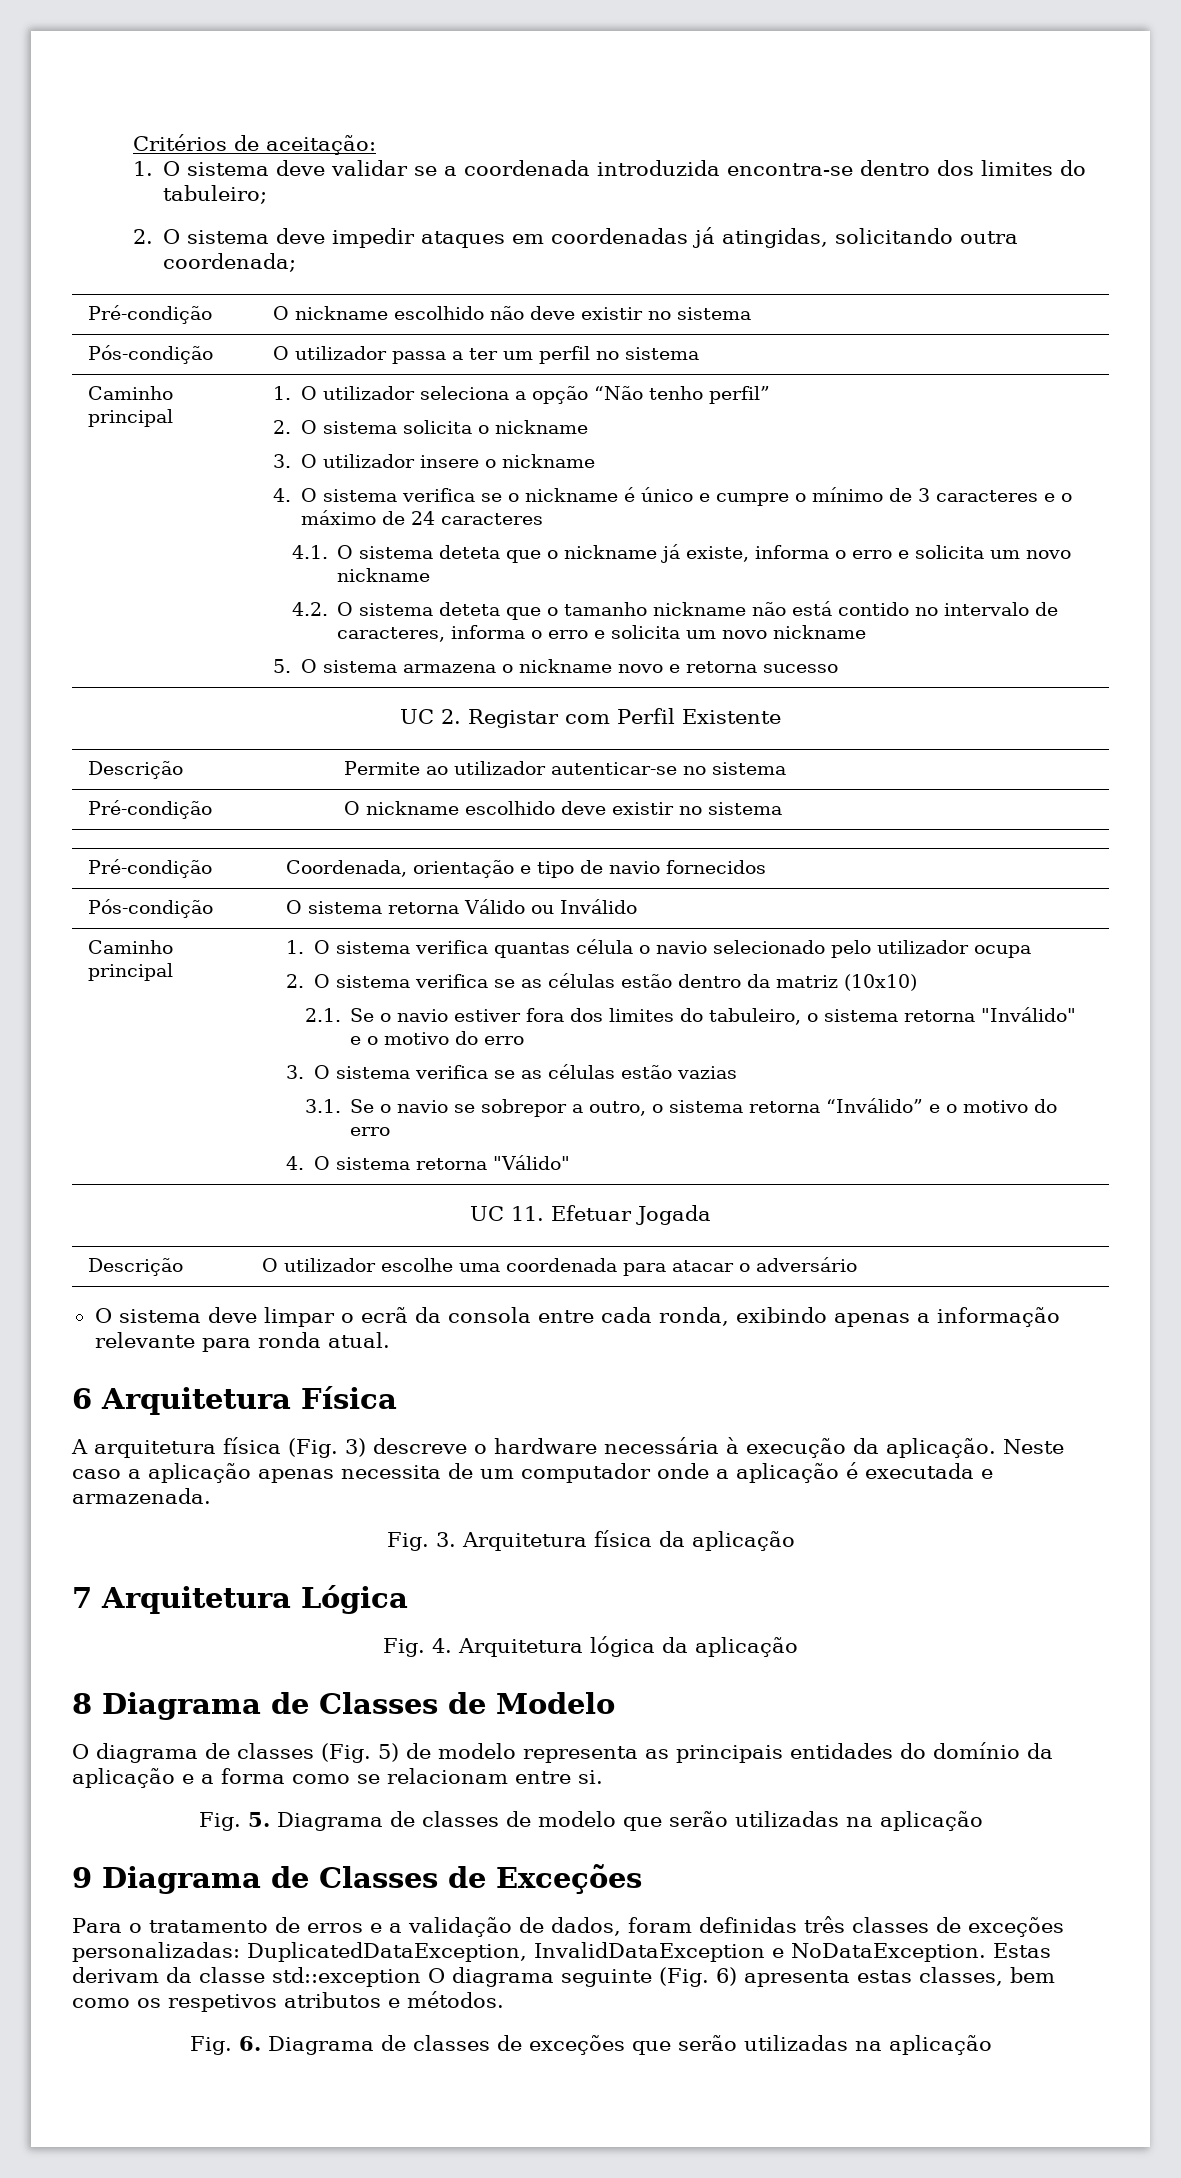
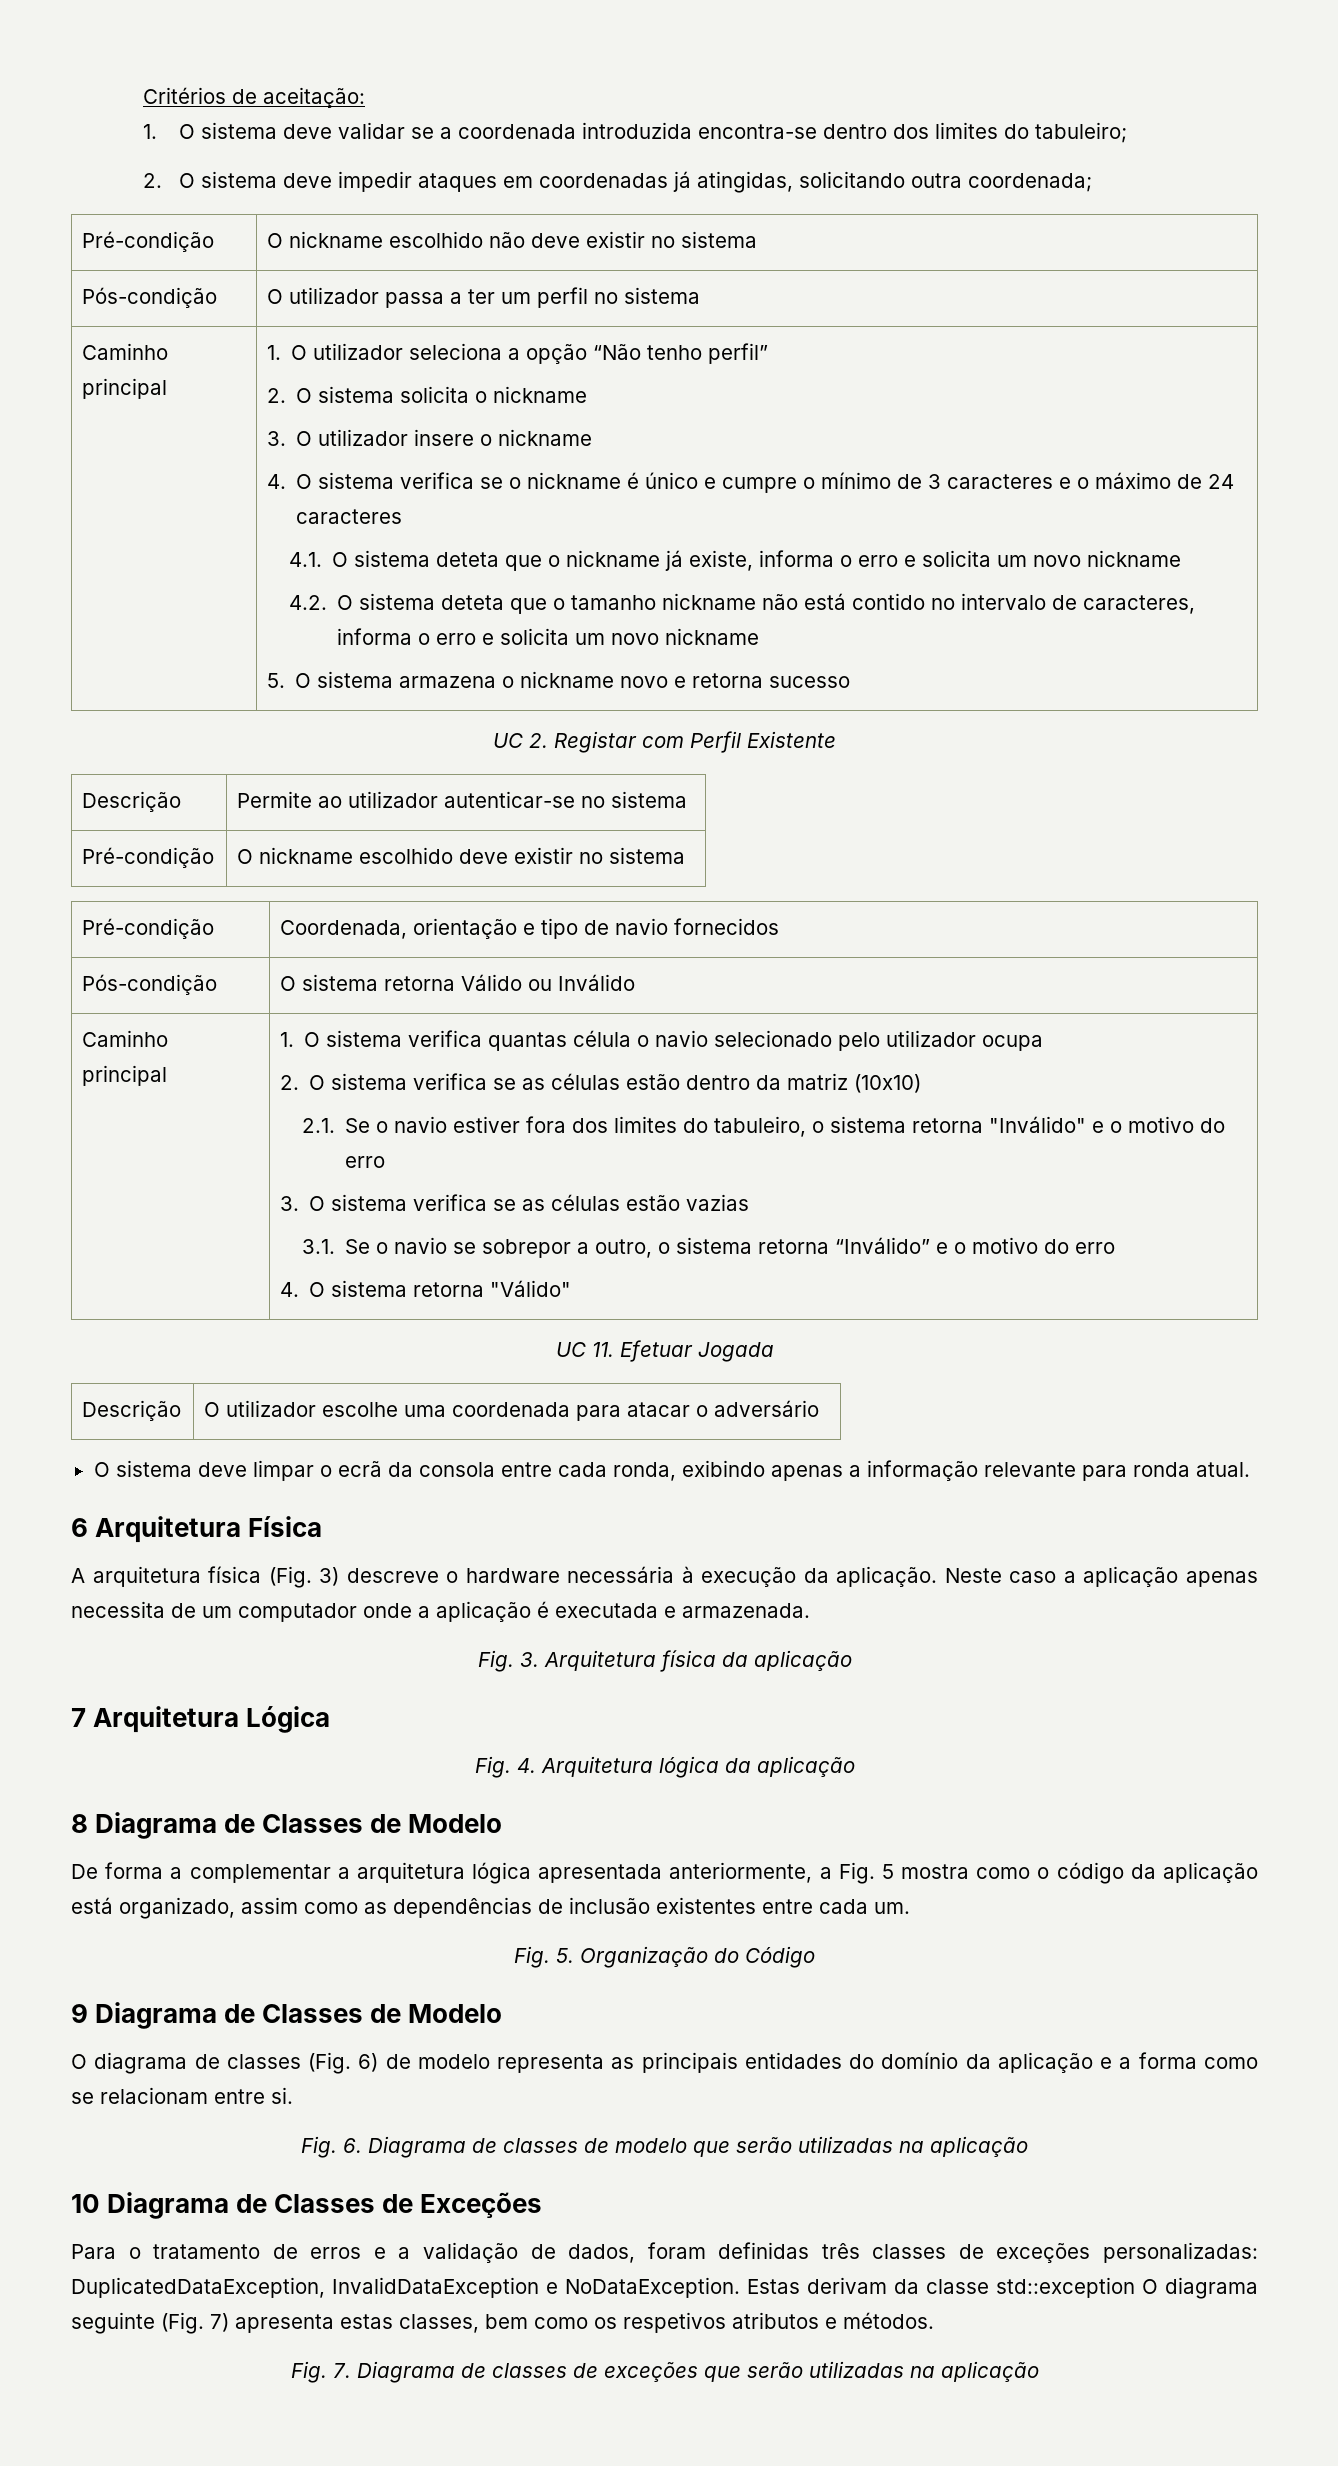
+ De forma a complementar a arquitetura lógica apresentada anteriormente, a Fig. 5 mostra como o código da aplicação está organizado, assim como as dependências de inclusão existentes entre cada um.
+ Fig. 5. Organização do Código
+ 9 Diagrama de Classes de Modelo
- O diagrama de classes (Fig. 5) de modelo representa as principais entidades do domínio da aplicação e a forma como se relacionam entre si.
+ O diagrama de classes (Fig. 6) de modelo representa as principais entidades do domínio da aplicação e a forma como se relacionam entre si.
- Fig. 5. Diagrama de classes de modelo que serão utilizadas na aplicação
+ Fig. 6. Diagrama de classes de modelo que serão utilizadas na aplicação
- 9 Diagrama de Classes de Exceções
+ 10 Diagrama de Classes de Exceções
- Estas derivam da classe std::exception O diagrama seguinte (Fig. 6) apresenta estas classes, bem como os respetivos atributos e métodos.
+ Estas derivam da classe std::exception O diagrama seguinte (Fig. 7) apresenta estas classes, bem como os respetivos atributos e métodos.
- Fig. 6. Diagrama de classes de exceções que serão utilizadas na aplicação
+ Fig. 7. Diagrama de classes de exceções que serão utilizadas na aplicação

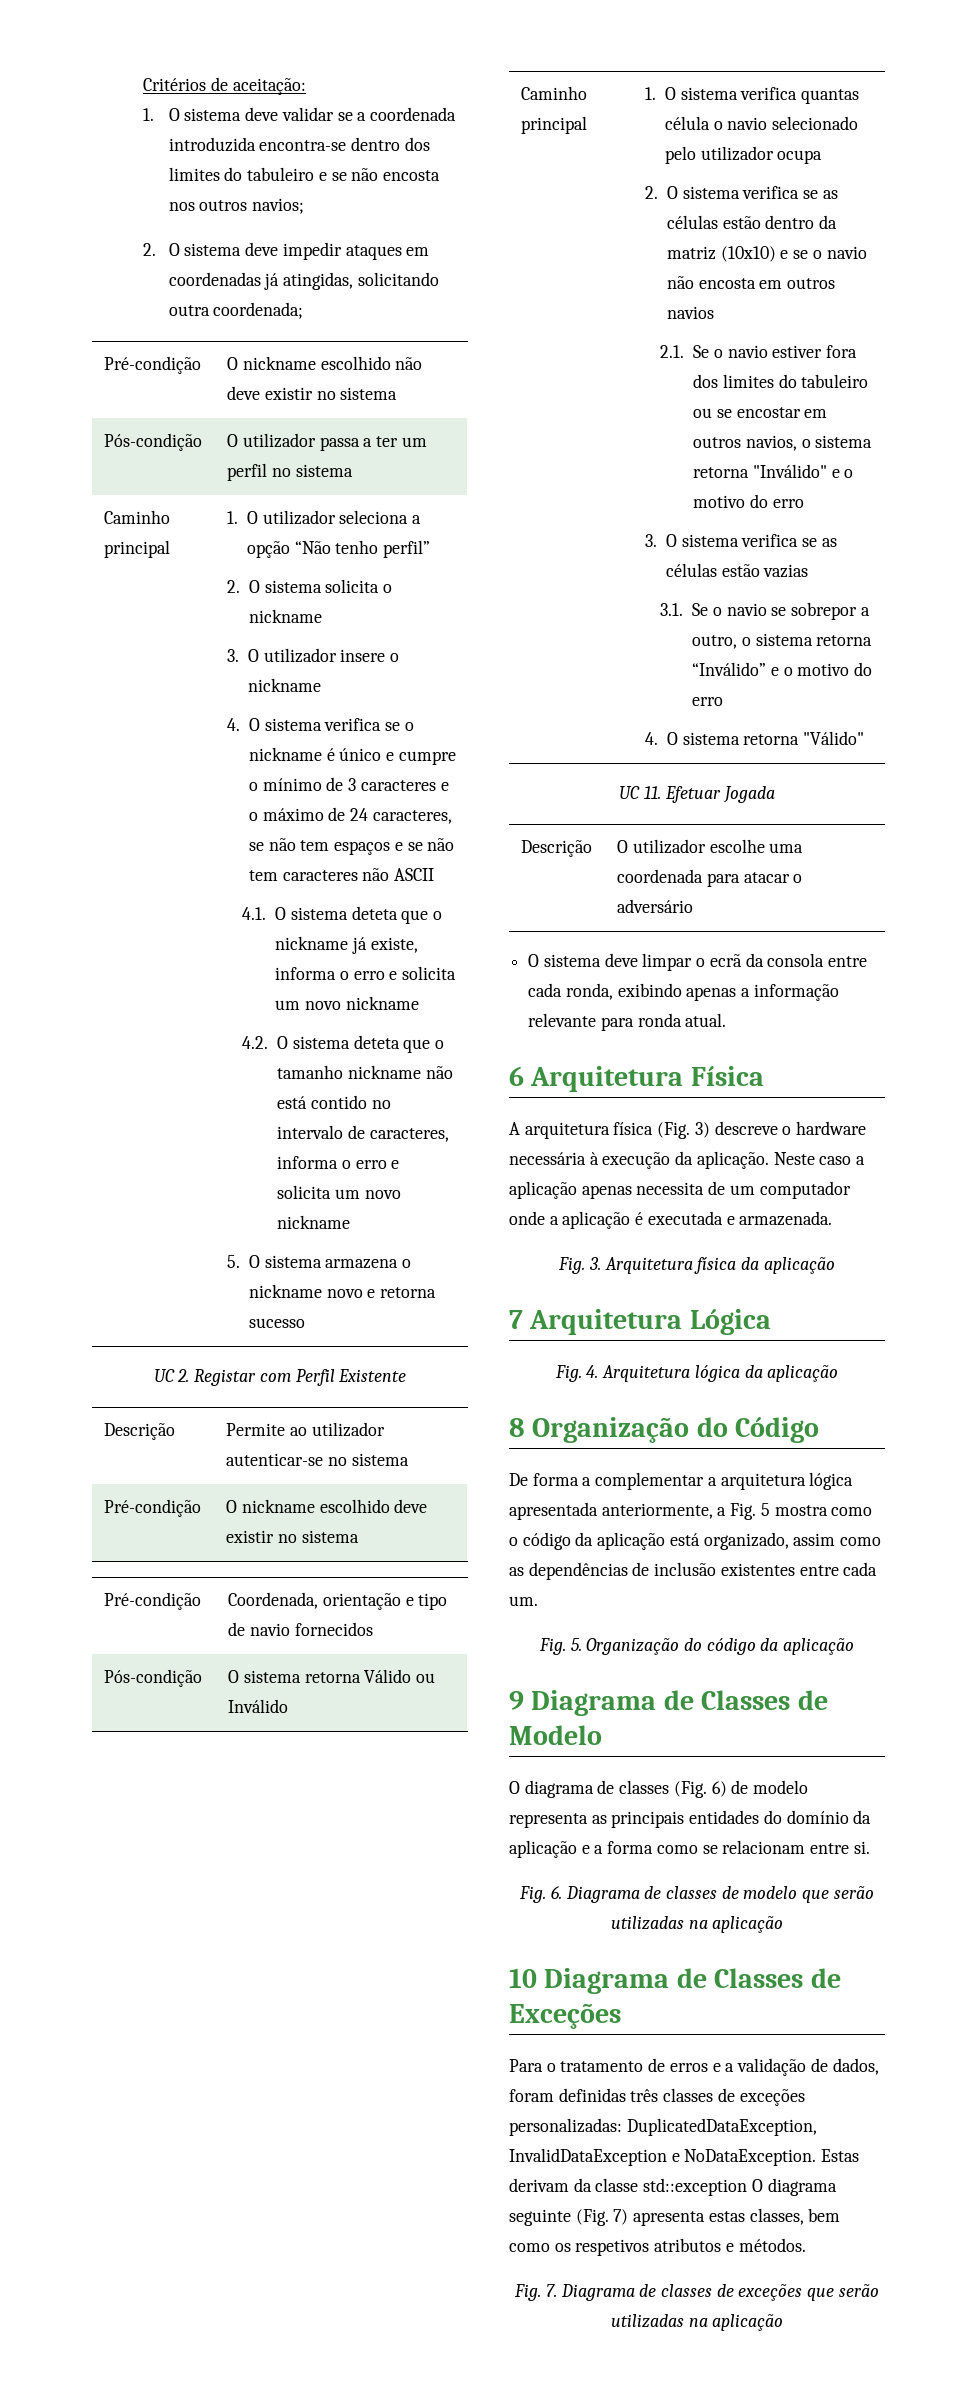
- 1. O sistema deve validar se a coordenada introduzida encontra-se dentro dos limites do tabuleiro;
+ 1. O sistema deve validar se a coordenada introduzida encontra-se dentro dos limites do tabuleiro e se não encosta nos outros navios;
- 4. O sistema verifica se o nickname é único e cumpre o mínimo de 3 caracteres e o máximo de 24 caracteres
+ 4. O sistema verifica se o nickname é único e cumpre o mínimo de 3 caracteres e o máximo de 24 caracteres, se não tem espaços e se não tem caracteres não ASCII
- 2. O sistema verifica se as células estão dentro da matriz (10x10)
+ 2. O sistema verifica se as células estão dentro da matriz (10x10) e se o navio não encosta em outros navios
- 2.1. Se o navio estiver fora dos limites do tabuleiro, o sistema retorna "Inválido" e o motivo do erro
+ 2.1. Se o navio estiver fora dos limites do tabuleiro ou se encostar em outros navios, o sistema retorna "Inválido" e o motivo do erro
- 8 Diagrama de Classes de Modelo
+ 8 Organização do Código
- Fig. 5. Organização do Código
+ Fig. 5. Organização do código da aplicação

